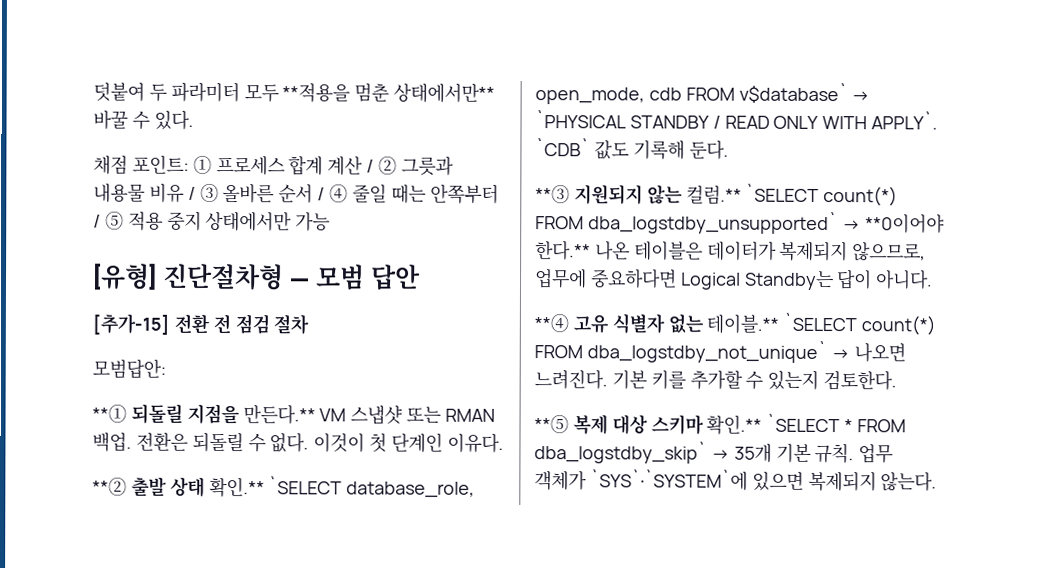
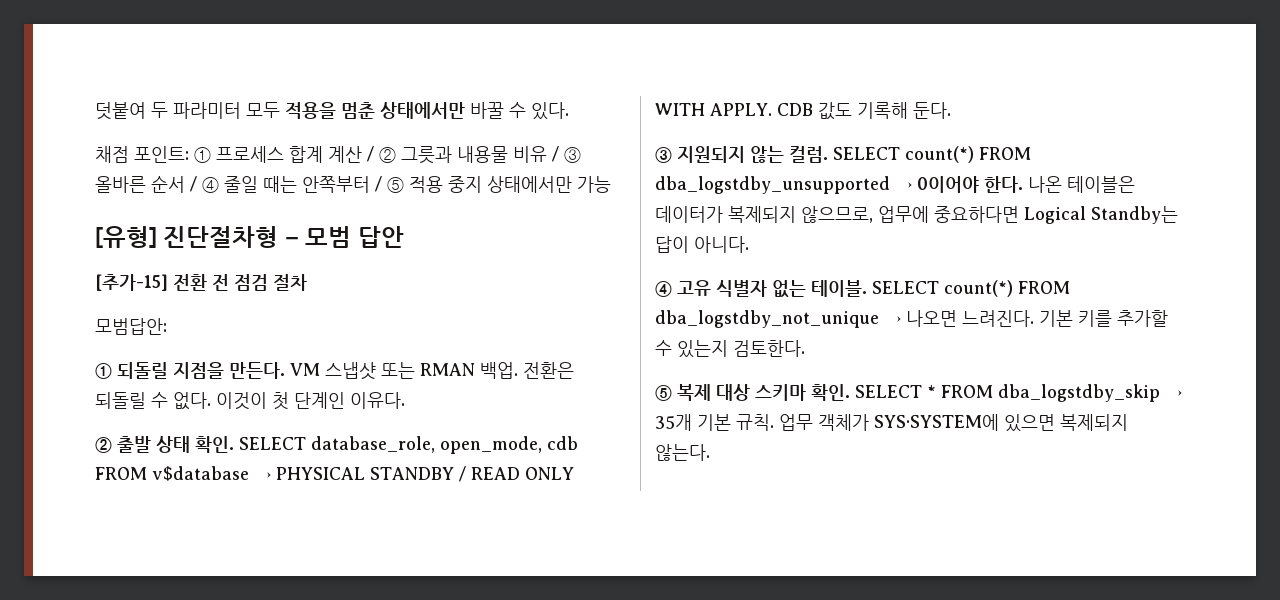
- 덧붙여 두 파라미터 모두 **적용을 멈춘 상태에서만** 바꿀 수 있다.
+ 덧붙여 두 파라미터 모두 적용을 멈춘 상태에서만 바꿀 수 있다.
- **① 되돌릴 지점을 만든다.** VM 스냅샷 또는 RMAN 백업.
+ ① 되돌릴 지점을 만든다. VM 스냅샷 또는 RMAN 백업.
- **② 출발 상태 확인.** `SELECT database_role, open_mode, cdb FROM v$database` → `PHYSICAL STANDBY / READ ONLY WITH APPLY`. `CDB` 값도 기록해 둔다.
+ ② 출발 상태 확인. SELECT database_role, open_mode, cdb FROM v$database → PHYSICAL STANDBY / READ ONLY WITH APPLY. CDB 값도 기록해 둔다.
- **③ 지원되지 않는 컬럼.** `SELECT count(*) FROM dba_logstdby_unsupported` → **0이어야 한다.** 나온 테이블은 데이터가 복제되지 않으므로, 업무에 중요하다면 Logical Standby는 답이 아니다.
+ ③ 지원되지 않는 컬럼. SELECT count(*) FROM dba_logstdby_unsupported → 0이어야 한다. 나온 테이블은 데이터가 복제되지 않으므로, 업무에 중요하다면 Logical Standby는 답이 아니다.
- **④ 고유 식별자 없는 테이블.** `SELECT count(*) FROM dba_logstdby_not_unique` → 나오면 느려진다.
+ ④ 고유 식별자 없는 테이블. SELECT count(*) FROM dba_logstdby_not_unique → 나오면 느려진다.
- **⑤ 복제 대상 스키마 확인.** `SELECT * FROM dba_logstdby_skip` → 35개 기본 규칙.
+ ⑤ 복제 대상 스키마 확인. SELECT * FROM dba_logstdby_skip → 35개 기본 규칙.
- 업무 객체가 `SYS`·`SYSTEM`에 있으면 복제되지 않는다.
+ 업무 객체가 SYS·SYSTEM에 있으면 복제되지 않는다.

